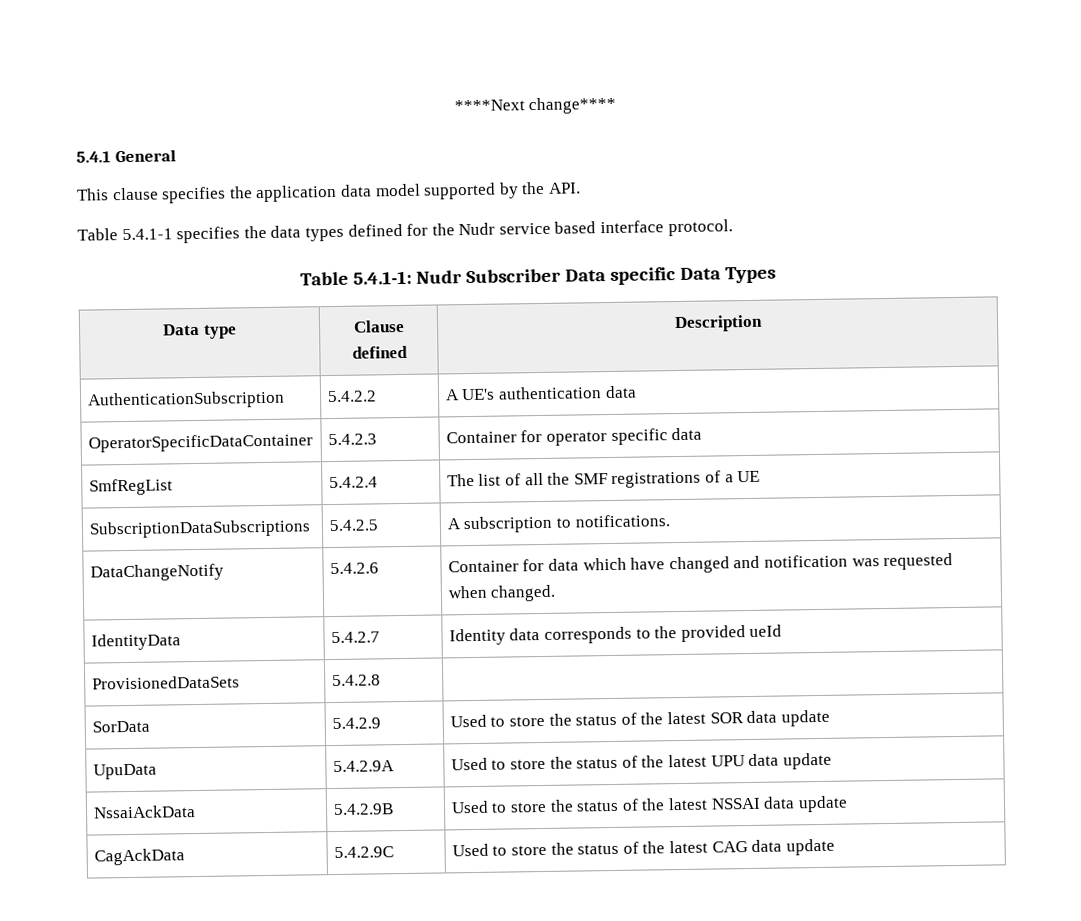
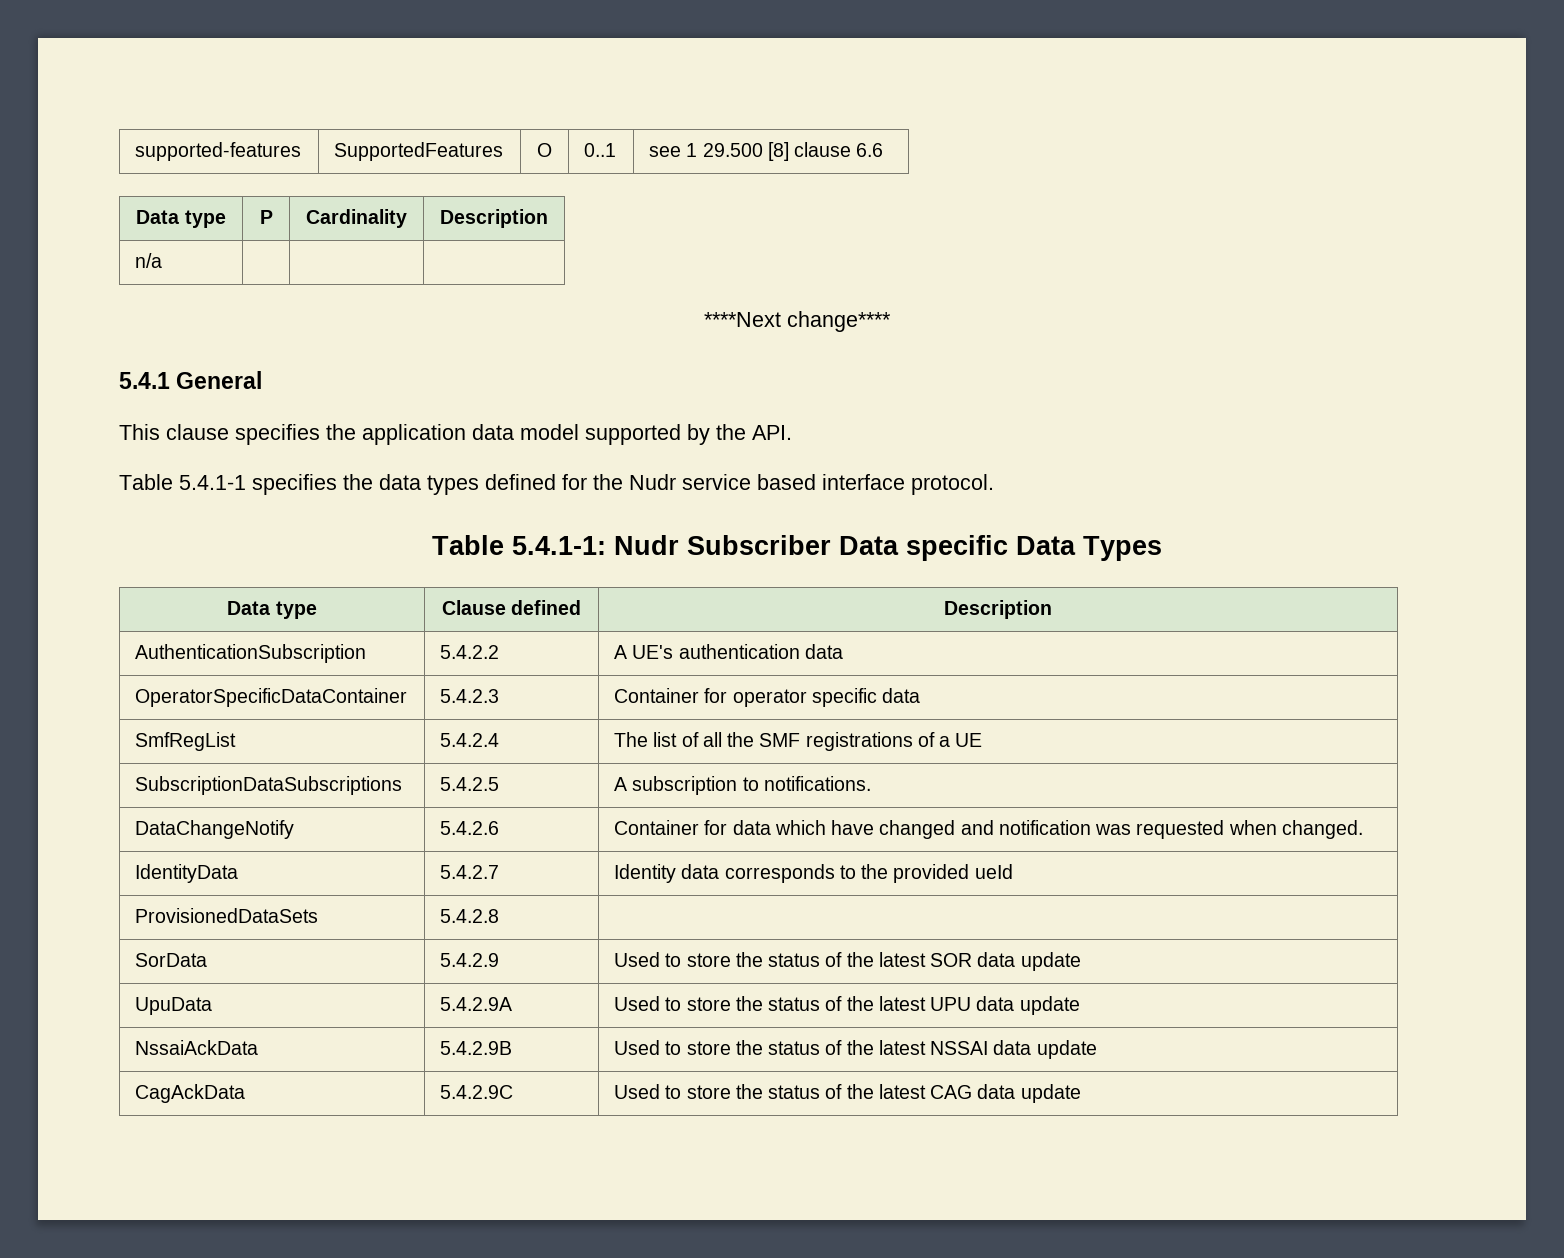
+ supported-features | SupportedFeatures | O | 0..1 | see 1 29.500 [8] clause 6.6
+ Data type | P | Cardinality | Description
+ n/a | | |

